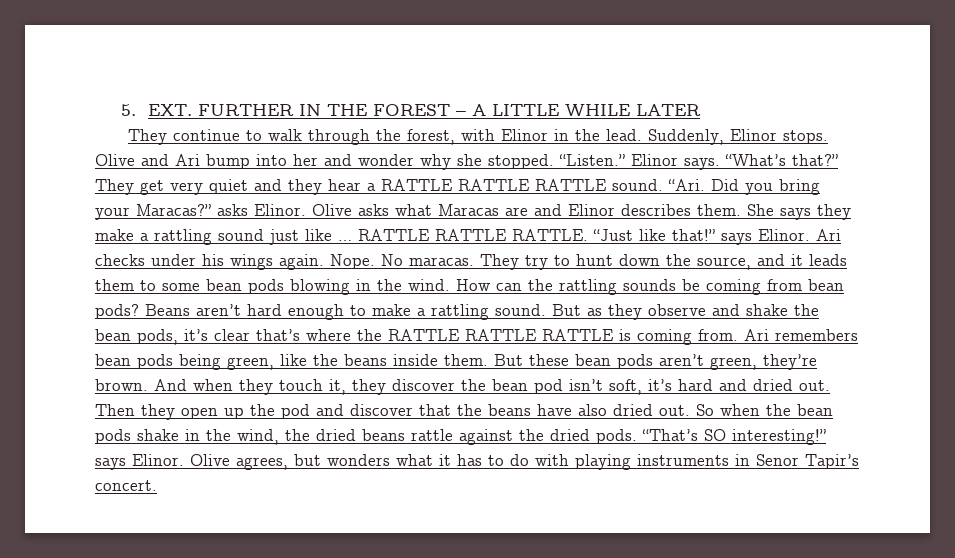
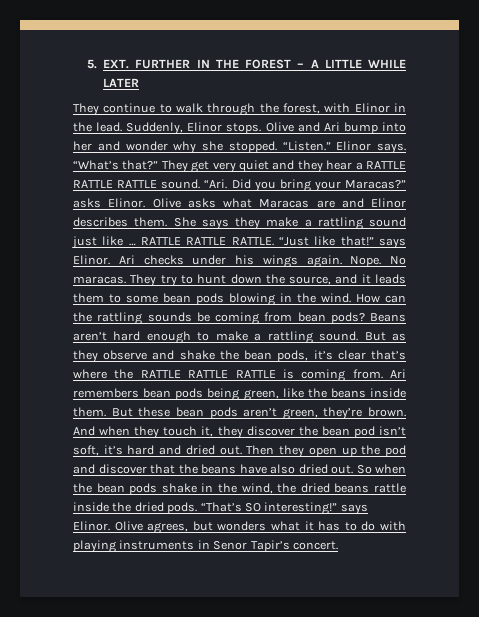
- So when the bean pods shake in the wind, the dried beans rattle against the dried pods.
+ So when the bean pods shake in the wind, the dried beans rattle inside the dried pods.

